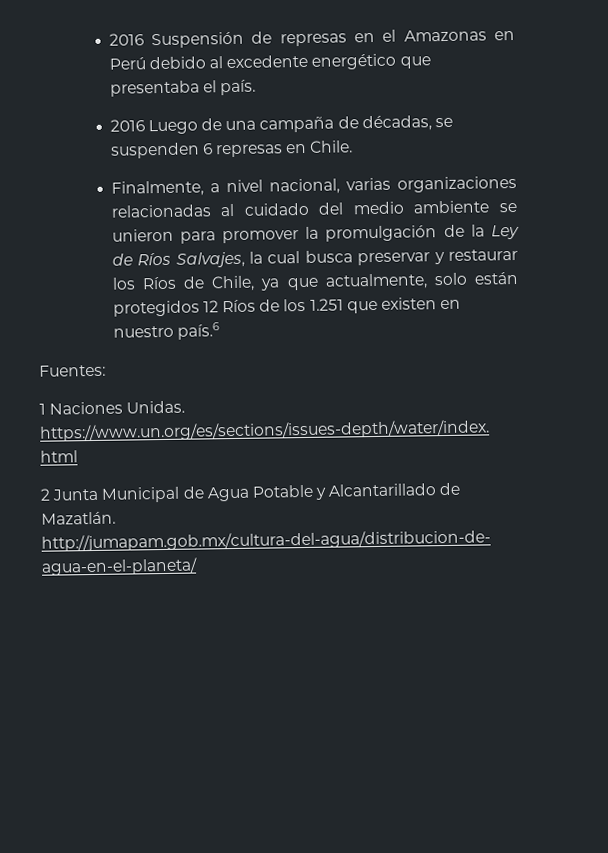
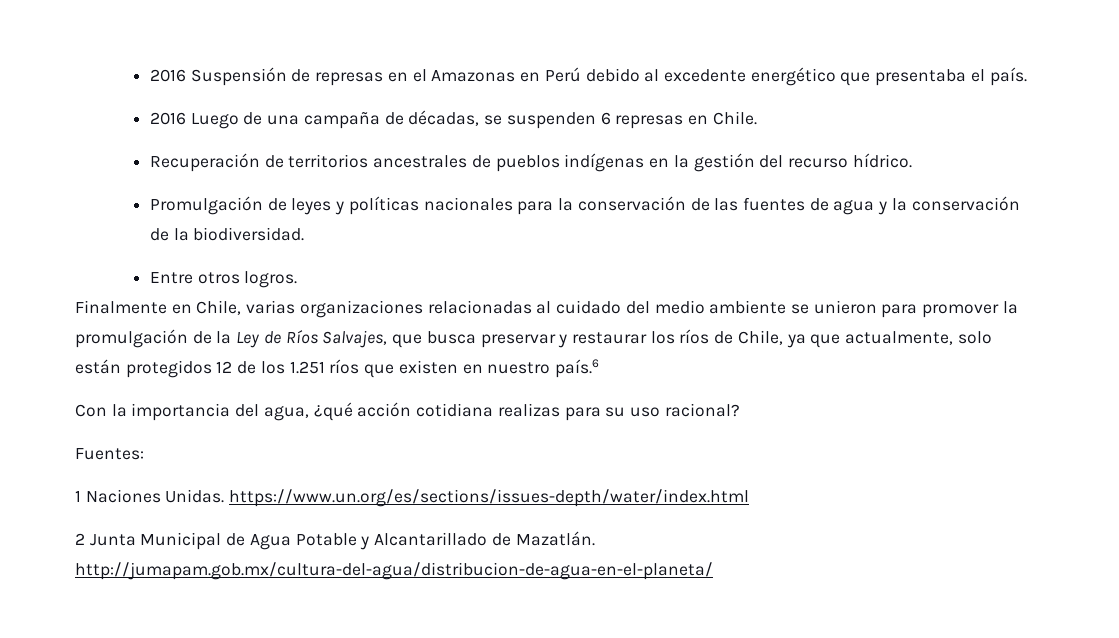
- Finalmente, a nivel nacional, varias organizaciones relacionadas al cuidado del medio ambiente se unieron para promover la promulgación de la Ley de Ríos Salvajes, la cual busca preservar y restaurar los Ríos de Chile, ya que actualmente, solo están protegidos 12 Ríos de los 1.251 que existen en nuestro país.6
+ Recuperación de territorios ancestrales de pueblos indígenas en la gestión del recurso hídrico.
+ Promulgación de leyes y políticas nacionales para la conservación de las fuentes de agua y la conservación de la biodiversidad.
+ Entre otros logros.
+ Finalmente en Chile, varias organizaciones relacionadas al cuidado del medio ambiente se unieron para promover la promulgación de la Ley de Ríos Salvajes, que busca preservar y restaurar los ríos de Chile, ya que actualmente, solo están protegidos 12 de los 1.251 ríos que existen en nuestro país.6
+ Con la importancia del agua, ¿qué acción cotidiana realizas para su uso racional?

